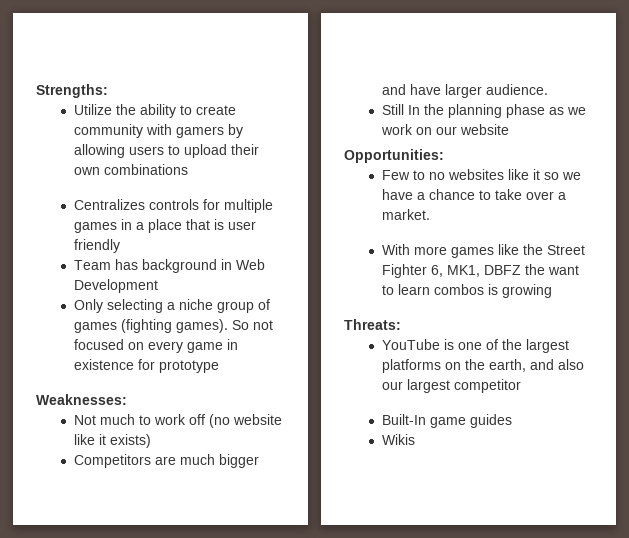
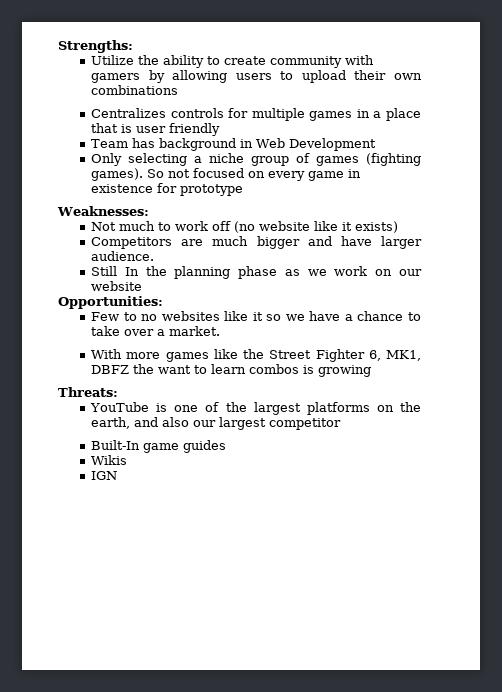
+ IGN

